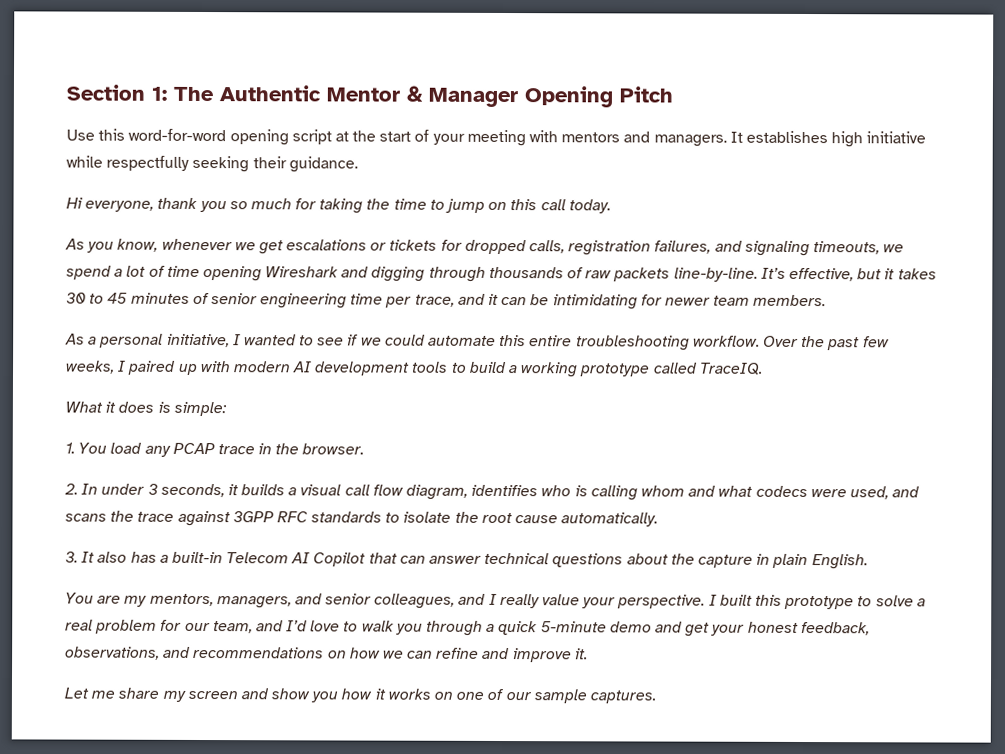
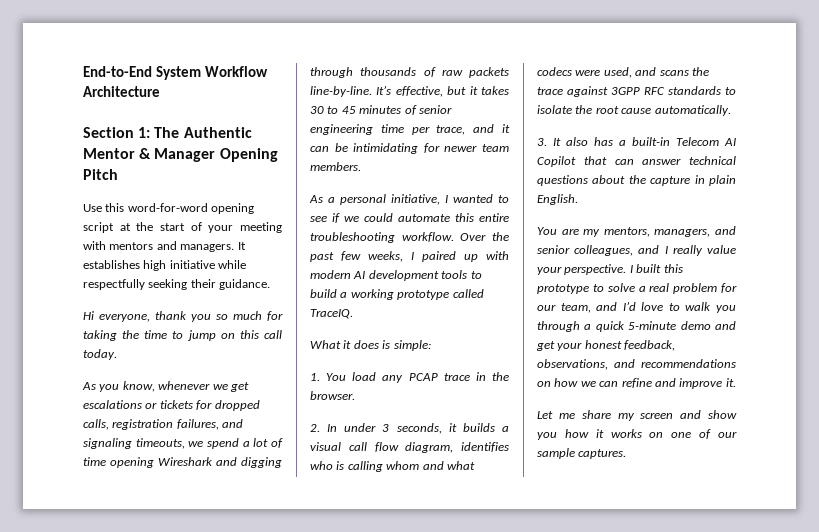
+ End-to-End System Workflow Architecture

